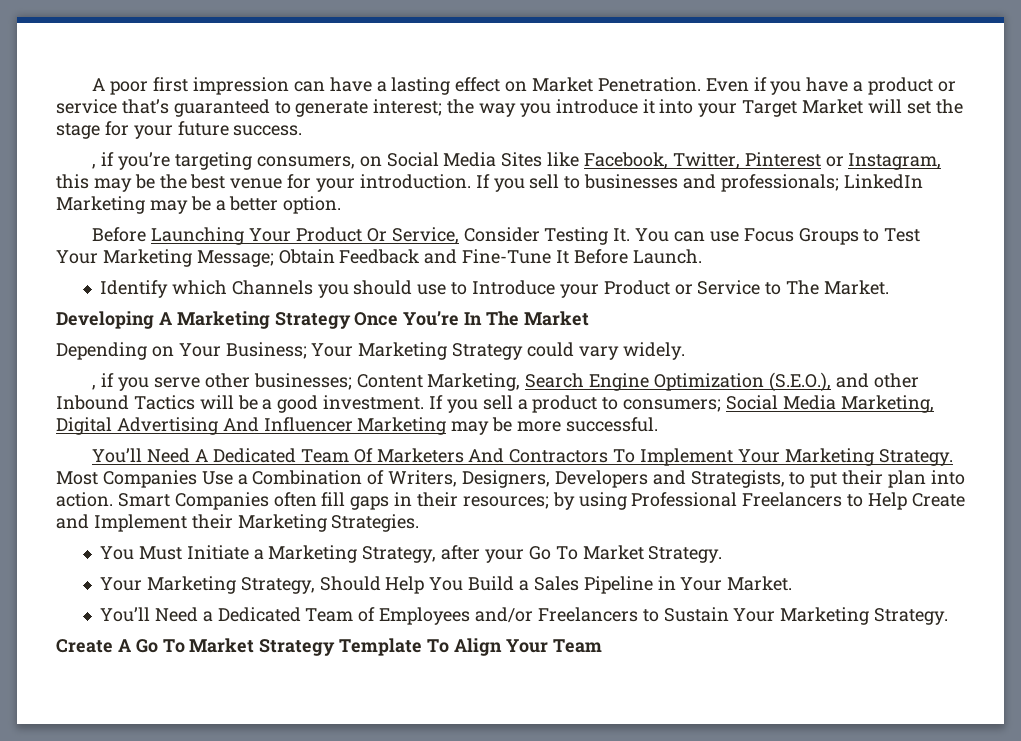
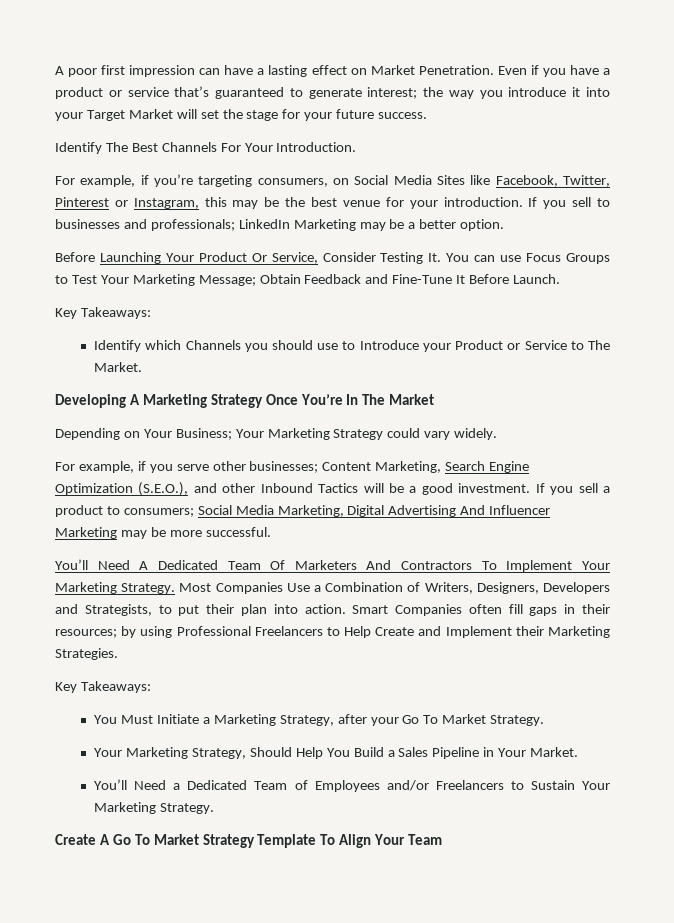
- , if you’re targeting consumers, on Social Media Sites like Facebook, Twitter, Pinterest or Instagram, this may be the best venue for your introduction.
+ Identify The Best Channels For Your Introduction.
+ For example, if you’re targeting consumers, on Social Media Sites like Facebook, Twitter, Pinterest or Instagram, this may be the best venue for your introduction.
  Before Launching Your Product Or Service, Consider Testing It. You can use Focus Groups to Test Your Marketing Message; Obtain Feedback and Fine-Tune It Before Launch.
+ Key Takeaways:
- , if you serve other businesses; Content Marketing, Search Engine Optimization (S.E.O.), and other Inbound Tactics will be a good investment.
+ For example, if you serve other businesses; Content Marketing, Search Engine Optimization (S.E.O.), and other Inbound Tactics will be a good investment.
  Smart Companies often fill gaps in their resources; by using Professional Freelancers to Help Create and Implement their Marketing Strategies.
+ Key Takeaways:

